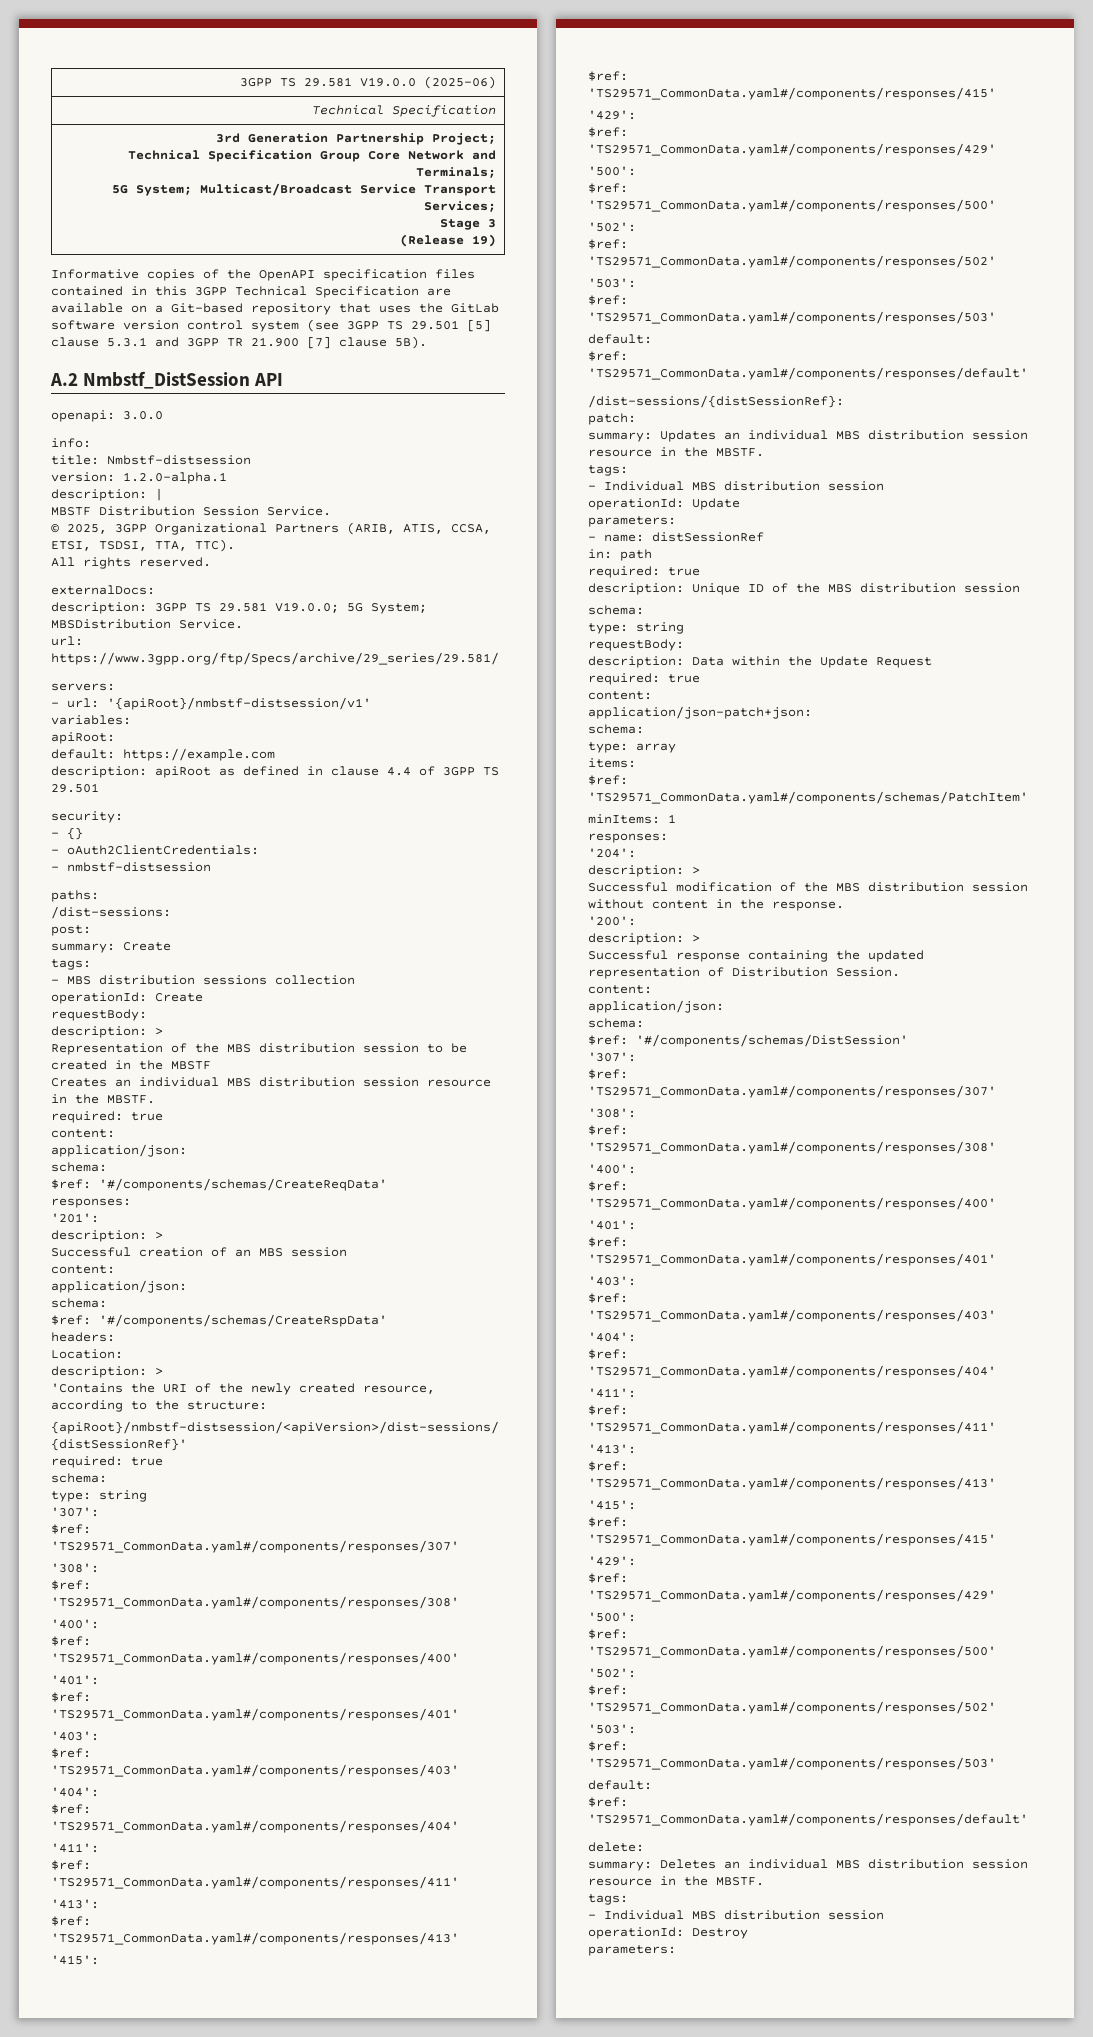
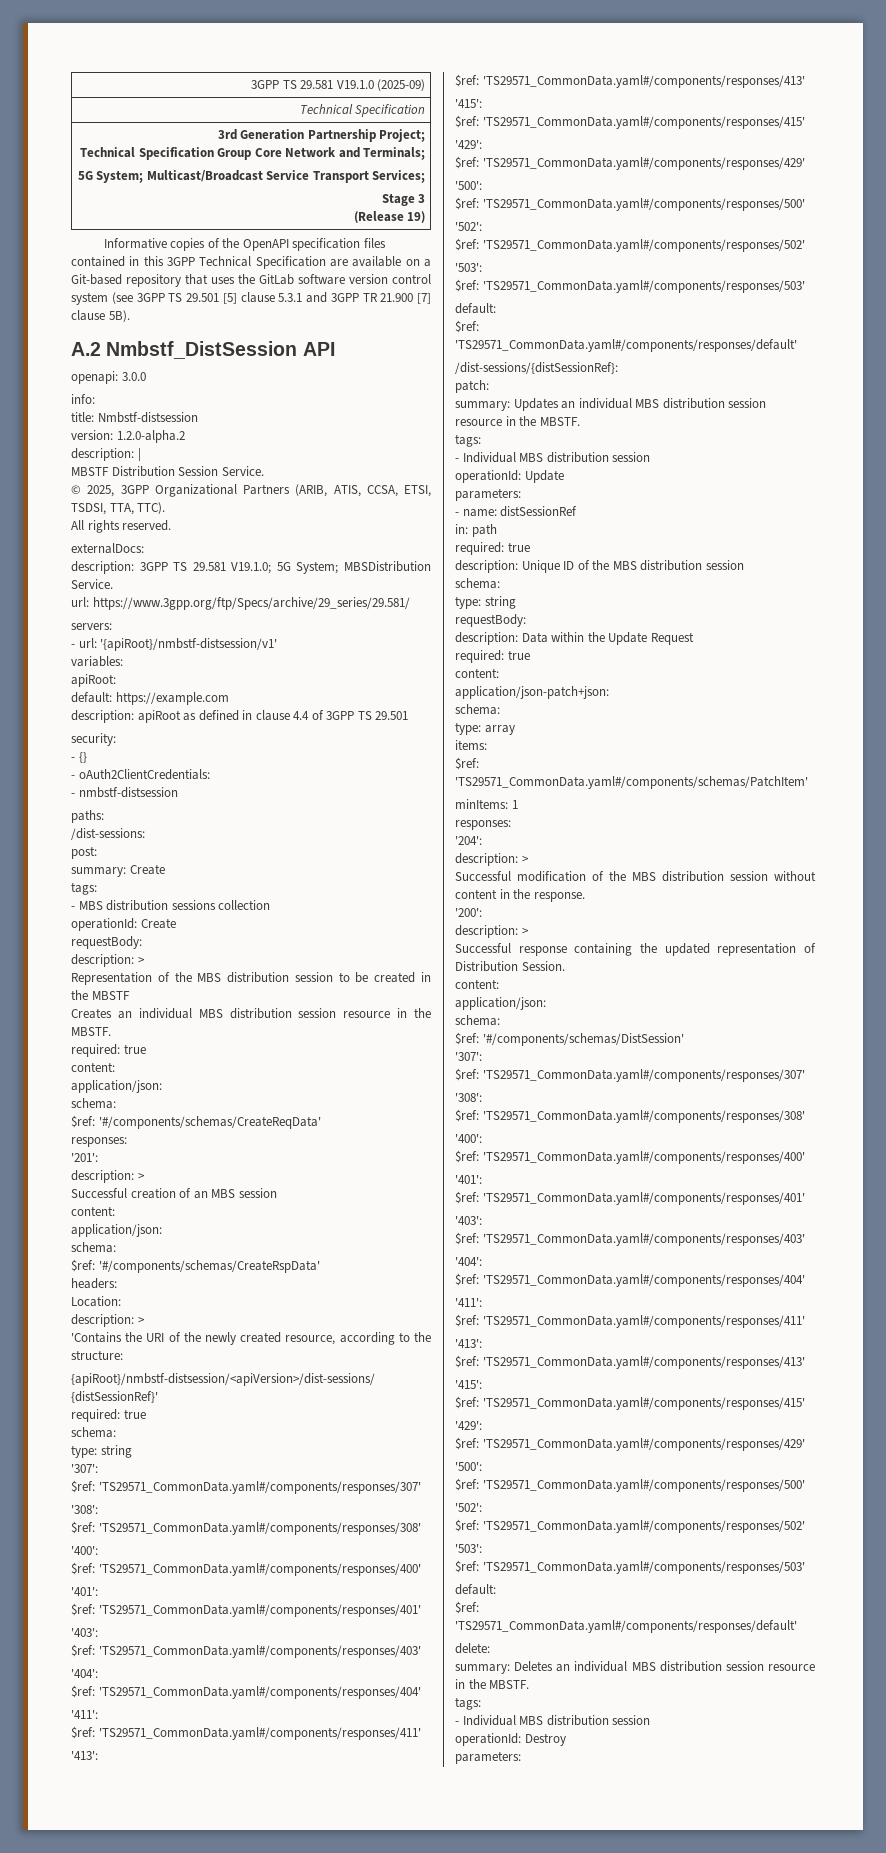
- 3GPP TS 29.581 V19.0.0 (2025-06)
+ 3GPP TS 29.581 V19.1.0 (2025-09)
- version: 1.2.0-alpha.1
+ version: 1.2.0-alpha.2
- description: 3GPP TS 29.581 V19.0.0; 5G System; MBSDistribution Service.
+ description: 3GPP TS 29.581 V19.1.0; 5G System; MBSDistribution Service.

